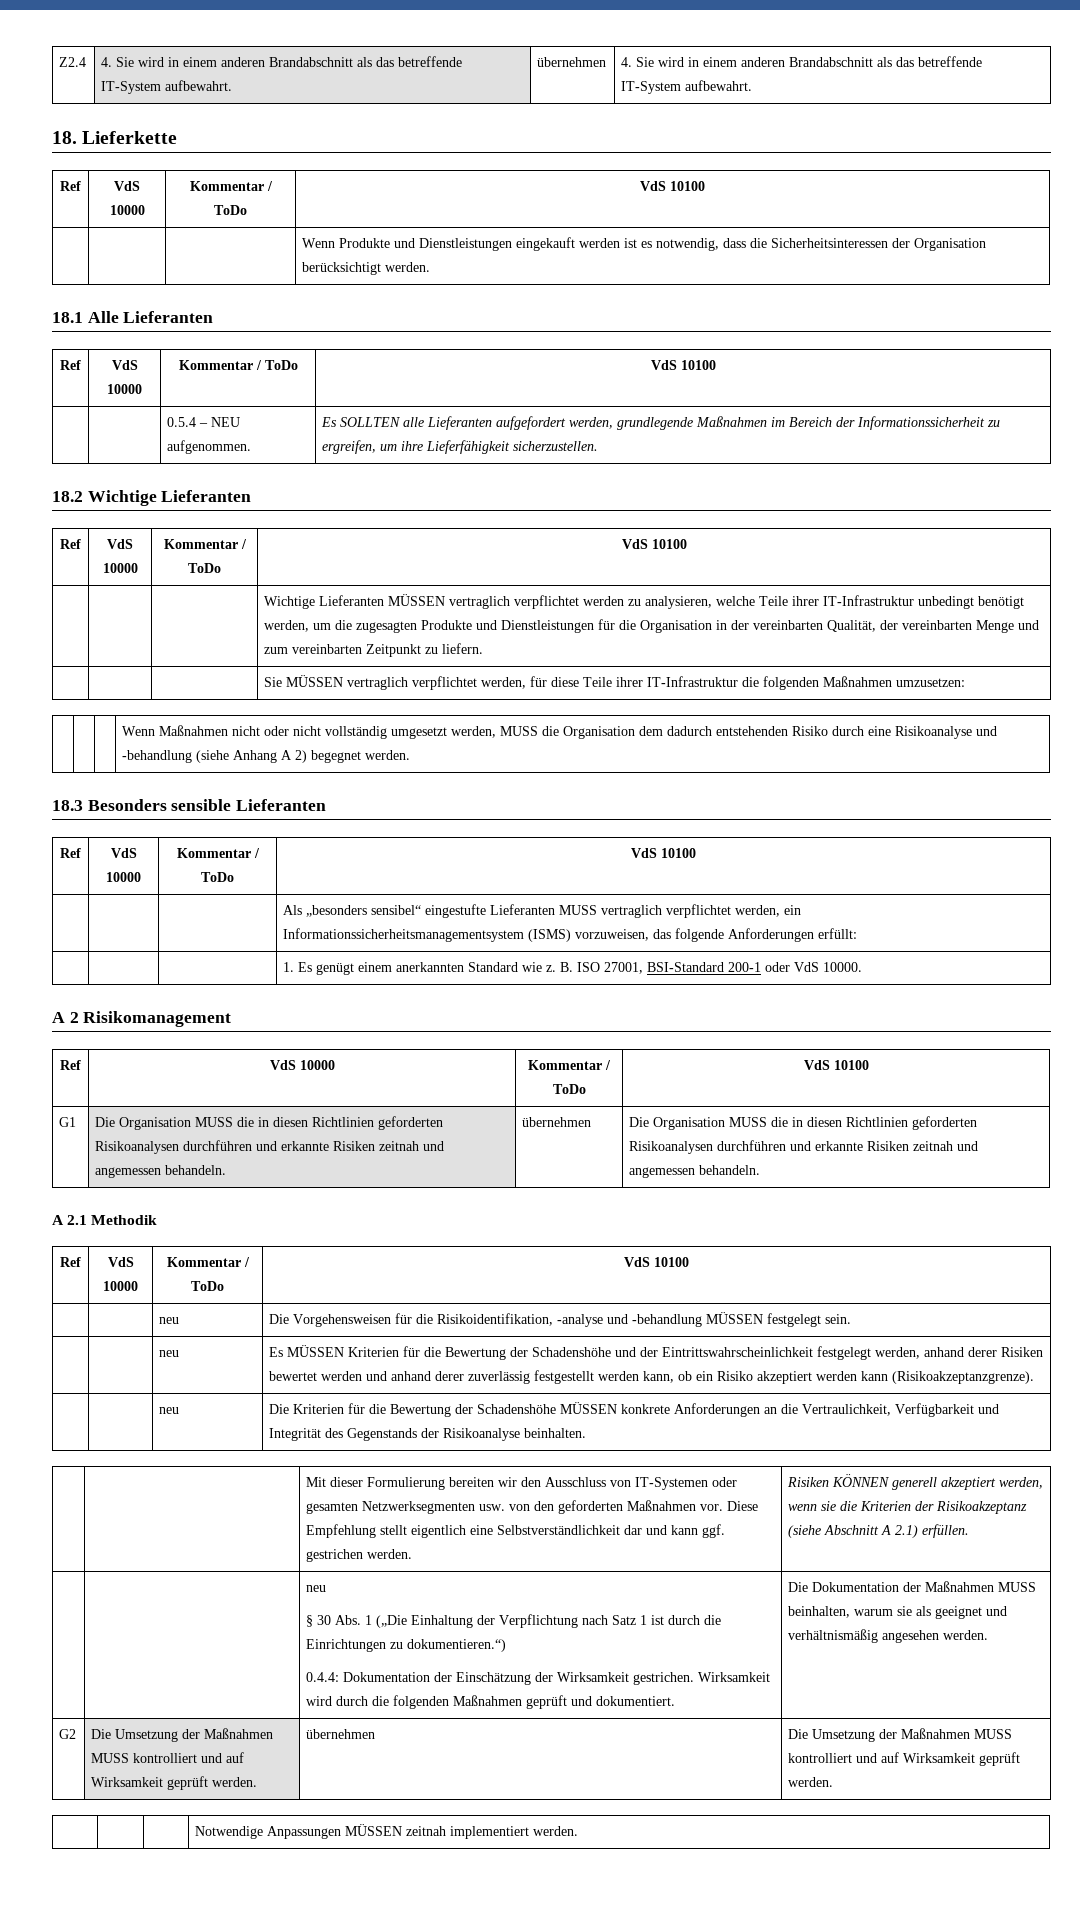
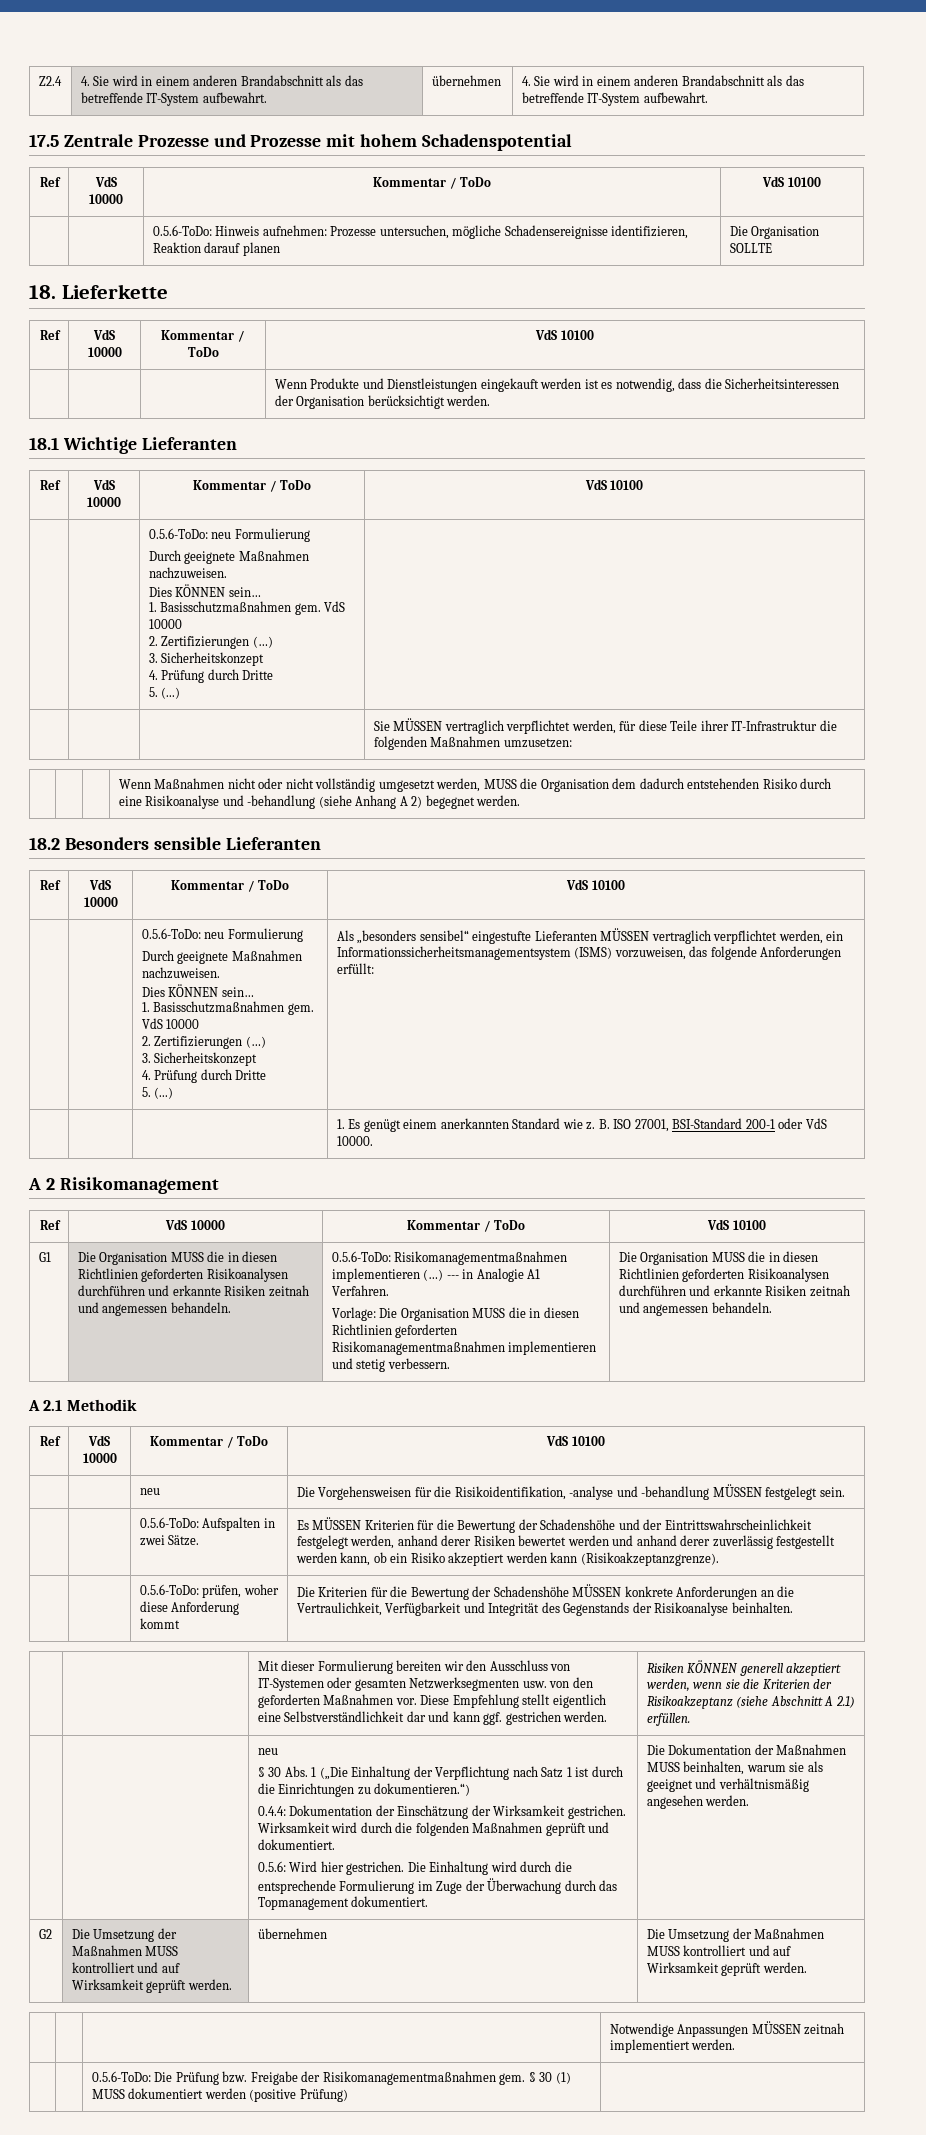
+ 17.5 Zentrale Prozesse und Prozesse mit hohem Schadenspotential
+ Ref | VdS 10000 | Kommentar / ToDo | VdS 10100
+ | | 0.5.6-ToDo: Hinweis aufnehmen: Prozesse untersuchen, mögliche Schadensereignisse identifizieren, Reaktion darauf planen | Die Organisation SOLLTE
- 18.1 Alle Lieferanten
+ 18.1 Wichtige Lieferanten
  Ref | VdS 10000 | Kommentar / ToDo | VdS 10100
- | | 0.5.4 – NEU aufgenommen. | Es SOLLTEN alle Lieferanten aufgefordert werden, grundlegende Maßnahmen im Bereich der Informationssicherheit zu ergreifen, um ihre Lieferfähigkeit sicherzustellen.
- 18.2 Wichtige Lieferanten
- Ref | VdS 10000 | Kommentar / ToDo | VdS 10100
- | | | Wichtige Lieferanten MÜSSEN vertraglich verpflichtet werden zu analysieren, welche Teile ihrer IT-Infrastruktur unbedingt benötigt werden, um die zugesagten Produkte und Dienstleistungen für die Organisation in der vereinbarten Qualität, der vereinbarten Menge und zum vereinbarten Zeitpunkt zu liefern.
+ | | 0.5.6-ToDo: neu Formulierung
+ Durch geeignete Maßnahmen nachzuweisen.
+ Dies KÖNNEN sein…
+ 1. Basisschutzmaßnahmen gem. VdS 10000
+ 2. Zertifizierungen (…)
+ 3. Sicherheitskonzept
+ 4. Prüfung durch Dritte
+ 5. (...) |
- 18.3 Besonders sensible Lieferanten
+ 18.2 Besonders sensible Lieferanten
  Ref | VdS 10000 | Kommentar / ToDo | VdS 10100
+ | | 0.5.6-ToDo: neu Formulierung
+ Durch geeignete Maßnahmen nachzuweisen.
+ Dies KÖNNEN sein…
+ 1. Basisschutzmaßnahmen gem. VdS 10000
+ 2. Zertifizierungen (…)
+ 3. Sicherheitskonzept
+ 4. Prüfung durch Dritte
+ 5. (...)
- Als „besonders sensibel“ eingestufte Lieferanten MUSS vertraglich verpflichtet werden, ein Informationssicherheitsmanagementsystem (ISMS) vorzuweisen, das folgende Anforderungen erfüllt:
+ Als „besonders sensibel“ eingestufte Lieferanten MÜSSEN vertraglich verpflichtet werden, ein Informationssicherheitsmanagementsystem (ISMS) vorzuweisen, das folgende Anforderungen erfüllt:
- Die Organisation MUSS die in diesen Richtlinien geforderten Risikoanalysen durchführen und erkannte Risiken zeitnah und angemessen behandeln. | übernehmen
+ Die Organisation MUSS die in diesen Richtlinien geforderten Risikoanalysen durchführen und erkannte Risiken zeitnah und angemessen behandeln. | 0.5.6-ToDo: Risikomanagementmaßnahmen implementieren (…) --- in Analogie A1 Verfahren.
+ Vorlage: Die Organisation MUSS die in diesen Richtlinien geforderten Risikomanagementmaßnahmen implementieren und stetig verbessern.
- | | neu | Es MÜSSEN Kriterien für die Bewertung der Schadenshöhe und der Eintrittswahrscheinlichkeit festgelegt werden, anhand derer Risiken bewertet werden und anhand derer zuverlässig festgestellt werden kann, ob ein Risiko akzeptiert werden kann (Risikoakzeptanzgrenze).
+ | | 0.5.6-ToDo: Aufspalten in zwei Sätze. | Es MÜSSEN Kriterien für die Bewertung der Schadenshöhe und der Eintrittswahrscheinlichkeit festgelegt werden, anhand derer Risiken bewertet werden und anhand derer zuverlässig festgestellt werden kann, ob ein Risiko akzeptiert werden kann (Risikoakzeptanzgrenze).
- | | neu | Die Kriterien für die Bewertung der Schadenshöhe MÜSSEN konkrete Anforderungen an die Vertraulichkeit, Verfügbarkeit und Integrität des Gegenstands der Risikoanalyse beinhalten.
+ | | 0.5.6-ToDo: prüfen, woher diese Anforderung kommt | Die Kriterien für die Bewertung der Schadenshöhe MÜSSEN konkrete Anforderungen an die Vertraulichkeit, Verfügbarkeit und Integrität des Gegenstands der Risikoanalyse beinhalten.
+ 0.5.6: Wird hier gestrichen. Die Einhaltung wird durch die entsprechende Formulierung im Zuge der Überwachung durch das Topmanagement dokumentiert.
+ | | 0.5.6-ToDo: Die Prüfung bzw. Freigabe der Risikomanagementmaßnahmen gem. § 30 (1) MUSS dokumentiert werden (positive Prüfung) |

